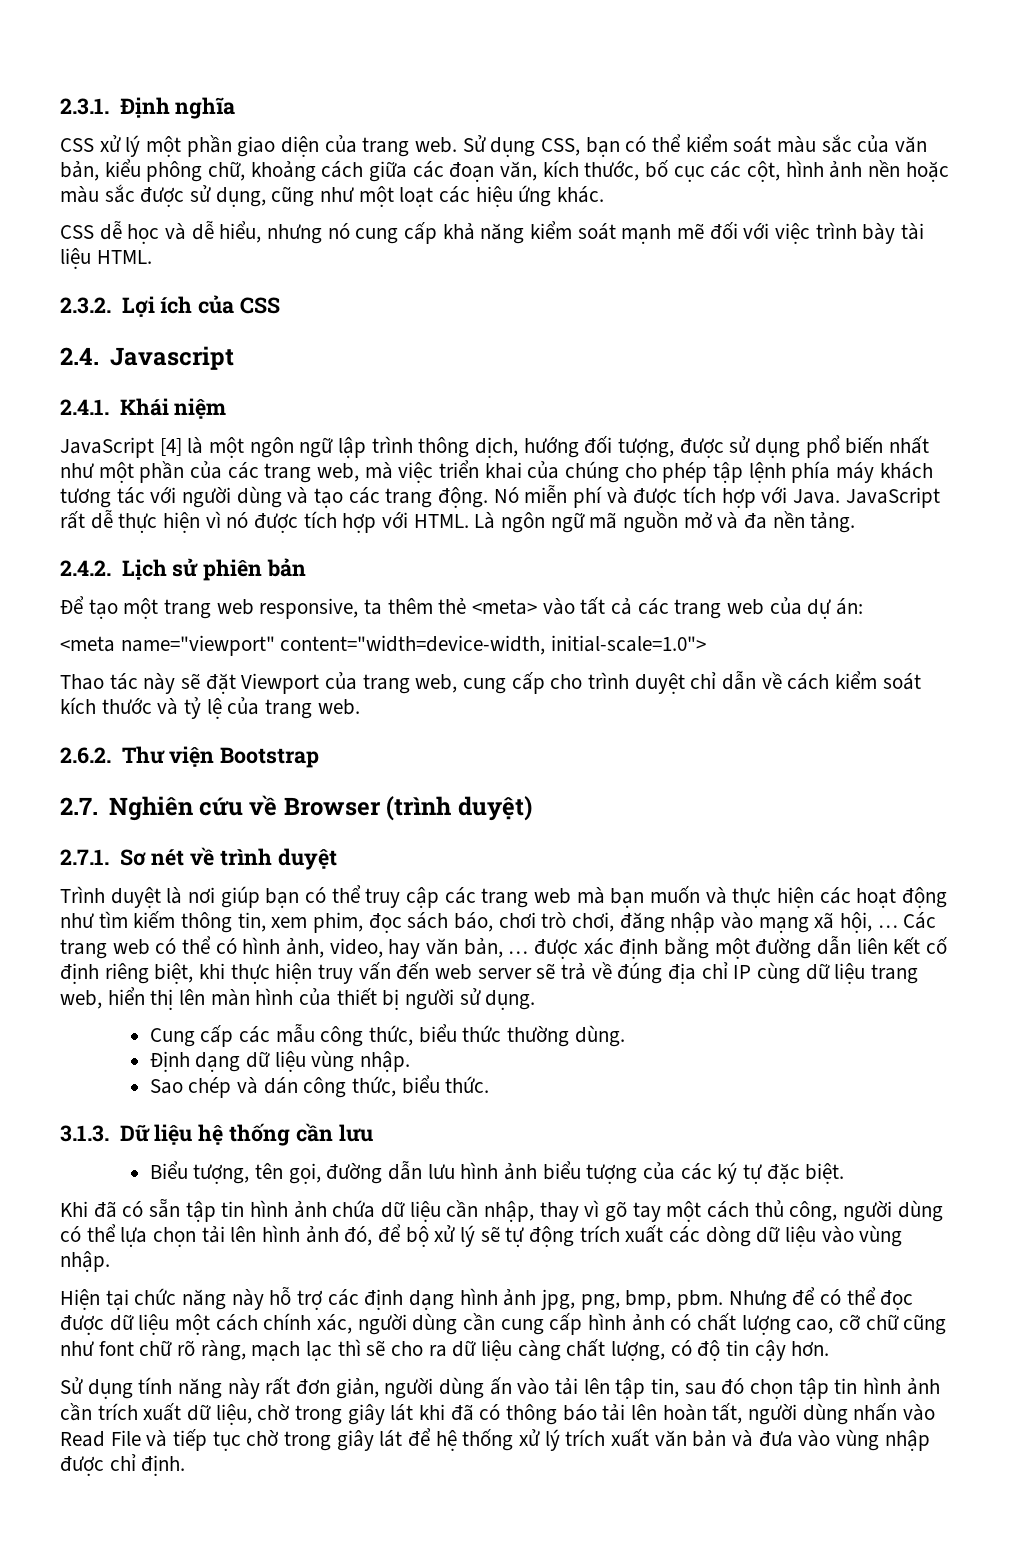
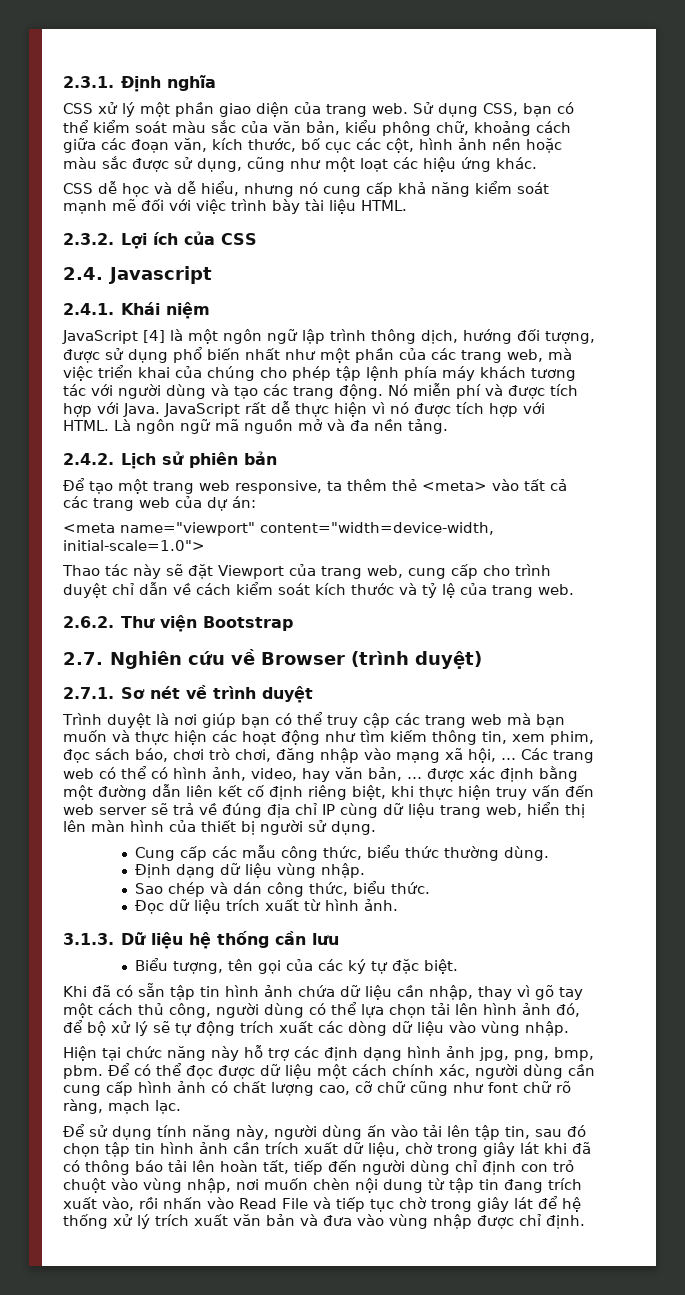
+ Đọc dữ liệu trích xuất từ hình ảnh.
- Biểu tượng, tên gọi, đường dẫn lưu hình ảnh biểu tượng của các ký tự đặc biệt.
+ Biểu tượng, tên gọi của các ký tự đặc biệt.
- Nhưng để có thể đọc được dữ liệu một cách chính xác, người dùng cần cung cấp hình ảnh có chất lượng cao, cỡ chữ cũng như font chữ rõ ràng, mạch lạc thì sẽ cho ra dữ liệu càng chất lượng, có độ tin cậy hơn.
- Sử dụng tính năng này rất đơn giản, người dùng ấn vào tải lên tập tin, sau đó chọn tập tin hình ảnh cần trích xuất dữ liệu, chờ trong giây lát khi đã có thông báo tải lên hoàn tất, người dùng nhấn vào Read File và tiếp tục chờ trong giây lát để hệ thống xử lý trích xuất văn bản và đưa vào vùng nhập được chỉ định.
+ Để có thể đọc được dữ liệu một cách chính xác, người dùng cần cung cấp hình ảnh có chất lượng cao, cỡ chữ cũng như font chữ rõ ràng, mạch lạc.
+ Để sử dụng tính năng này, người dùng ấn vào tải lên tập tin, sau đó chọn tập tin hình ảnh cần trích xuất dữ liệu, chờ trong giây lát khi đã có thông báo tải lên hoàn tất, tiếp đến người dùng chỉ định con trỏ chuột vào vùng nhập, nơi muốn chèn nội dung từ tập tin đang trích xuất vào, rồi nhấn vào Read File và tiếp tục chờ trong giây lát để hệ thống xử lý trích xuất văn bản và đưa vào vùng nhập được chỉ định.

